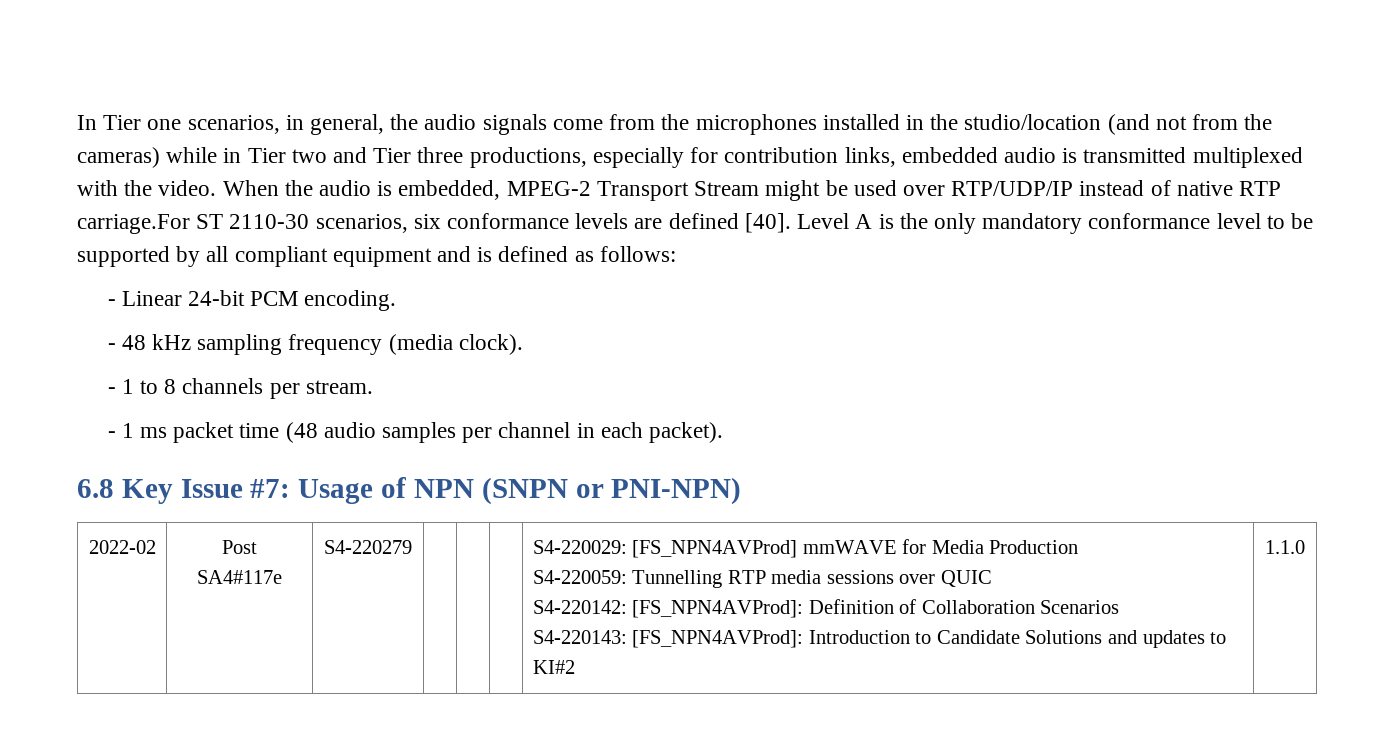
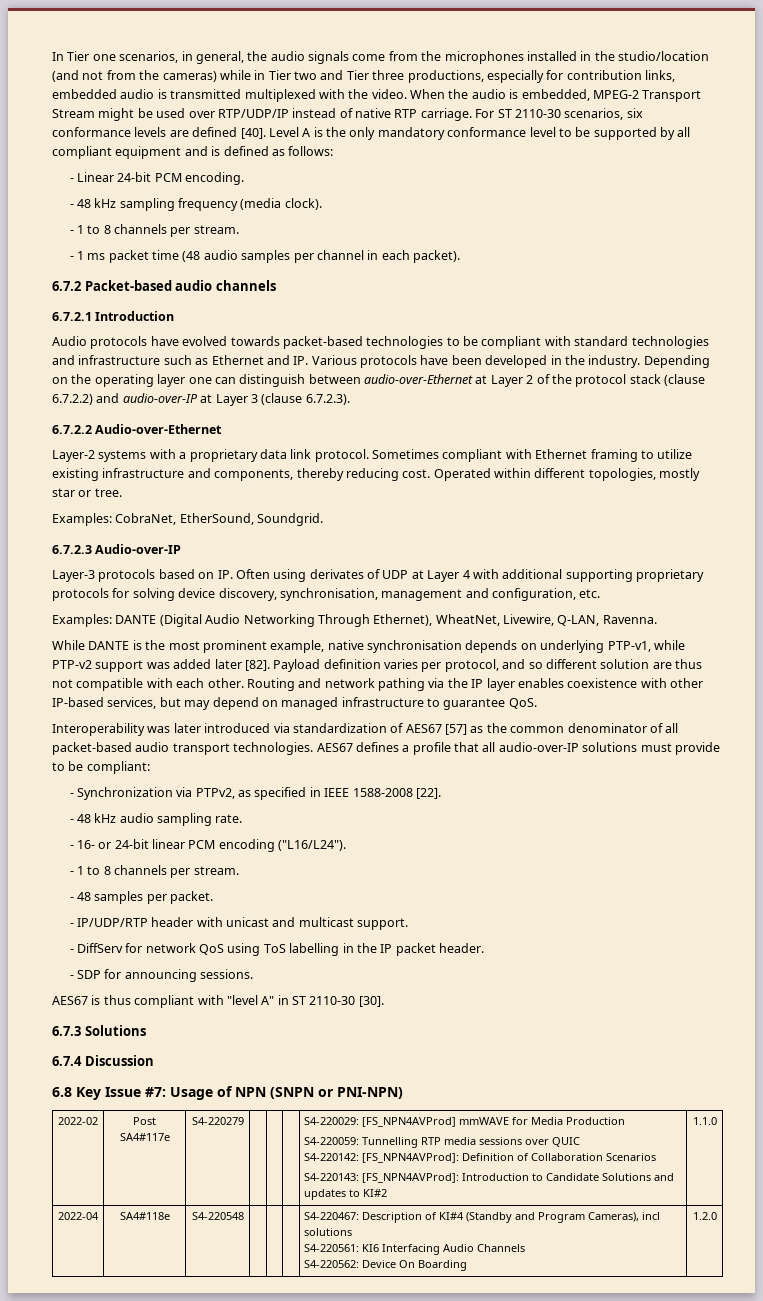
- When the audio is embedded, MPEG-2 Transport Stream might be used over RTP/UDP/IP instead of native RTP carriage.For ST 2110-30 scenarios, six conformance levels are defined [40].
+ When the audio is embedded, MPEG-2 Transport Stream might be used over RTP/UDP/IP instead of native RTP carriage. For ST 2110-30 scenarios, six conformance levels are defined [40].
+ 6.7.2 Packet-based audio channels
+ 6.7.2.1 Introduction
+ Audio protocols have evolved towards packet-based technologies to be compliant with standard technologies and infrastructure such as Ethernet and IP. Various protocols have been developed in the industry. Depending on the operating layer one can distinguish between audio-over-Ethernet at Layer 2 of the protocol stack (clause 6.7.2.2) and audio-over-IP at Layer 3 (clause 6.7.2.3).
+ 6.7.2.2 Audio-over-Ethernet
+ Layer-2 systems with a proprietary data link protocol. Sometimes compliant with Ethernet framing to utilize existing infrastructure and components, thereby reducing cost. Operated within different topologies, mostly star or tree.
+ Examples: CobraNet, EtherSound, Soundgrid.
+ 6.7.2.3 Audio-over-IP
+ Layer-3 protocols based on IP. Often using derivates of UDP at Layer 4 with additional supporting proprietary protocols for solving device discovery, synchronisation, management and configuration, etc.
+ Examples: DANTE (Digital Audio Networking Through Ethernet), WheatNet, Livewire, Q-LAN, Ravenna.
+ While DANTE is the most prominent example, native synchronisation depends on underlying PTP-v1, while PTP-v2 support was added later [82]. Payload definition varies per protocol, and so different solution are thus not compatible with each other. Routing and network pathing via the IP layer enables coexistence with other IP-based services, but may depend on managed infrastructure to guarantee QoS.
+ Interoperability was later introduced via standardization of AES67 [57] as the common denominator of all packet-based audio transport technologies. AES67 defines a profile that all audio-over-IP solutions must provide to be compliant:
+ - Synchronization via PTPv2, as specified in IEEE 1588-2008 [22].
+ - 48 kHz audio sampling rate.
+ - 16- or 24-bit linear PCM encoding ("L16/L24").
+ - 1 to 8 channels per stream.
+ - 48 samples per packet.
+ - IP/UDP/RTP header with unicast and multicast support.
+ - DiffServ for network QoS using ToS labelling in the IP packet header.
+ - SDP for announcing sessions.
+ AES67 is thus compliant with "level A" in ST 2110-30 [30].
+ 6.7.3 Solutions
+ 6.7.4 Discussion
+ 2022-04 | SA4#118e | S4-220548 | | | | S4-220467: Description of KI#4 (Standby and Program Cameras), incl solutions
+ S4-220561: KI6 Interfacing Audio Channels
+ S4-220562: Device On Boarding | 1.2.0

